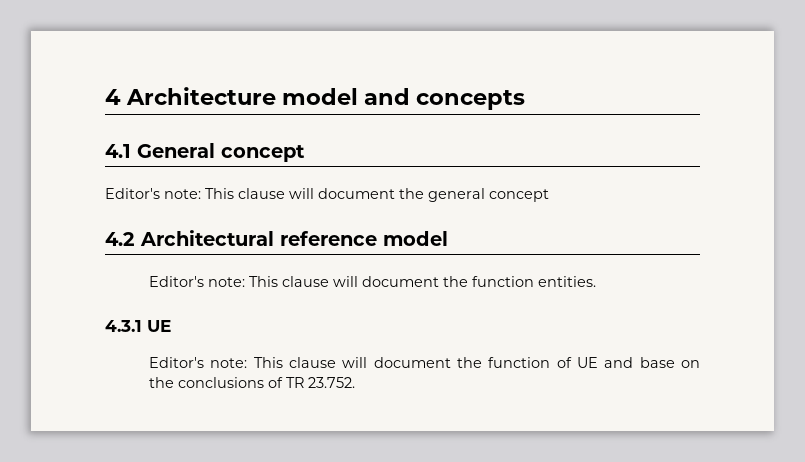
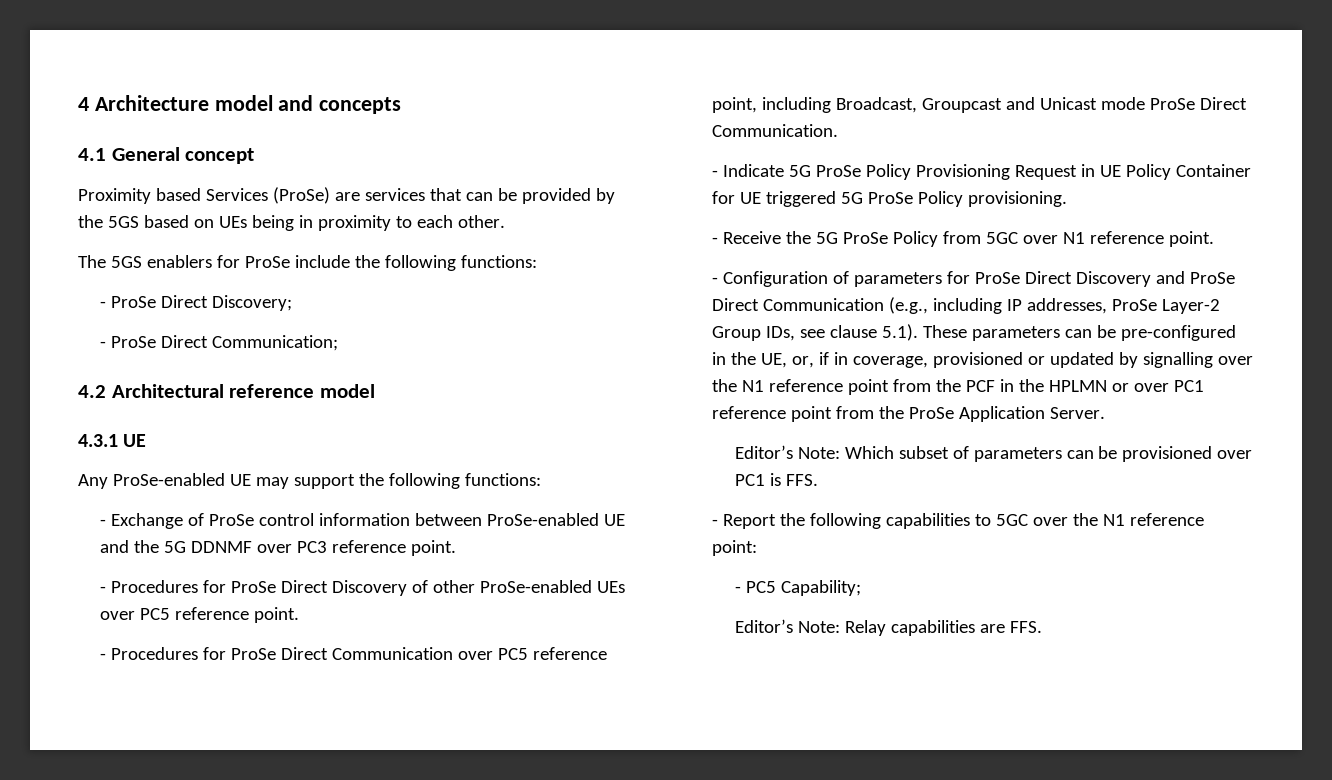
- Editor's note: This clause will document the general concept
+ Proximity based Services (ProSe) are services that can be provided by the 5GS based on UEs being in proximity to each other.
+ The 5GS enablers for ProSe include the following functions:
+ - ProSe Direct Discovery;
+ - ProSe Direct Communication;
  4.2 Architectural reference model
- Editor's note: This clause will document the function entities.
  4.3.1 UE
- Editor's note: This clause will document the function of UE and base on the conclusions of TR 23.752.
+ Any ProSe-enabled UE may support the following functions:
+ - Exchange of ProSe control information between ProSe-enabled UE and the 5G DDNMF over PC3 reference point.
+ - Procedures for ProSe Direct Discovery of other ProSe-enabled UEs over PC5 reference point.
+ - Procedures for ProSe Direct Communication over PC5 reference point, including Broadcast, Groupcast and Unicast mode ProSe Direct Communication.
+ - Indicate 5G ProSe Policy Provisioning Request in UE Policy Container for UE triggered 5G ProSe Policy provisioning.
+ - Receive the 5G ProSe Policy from 5GC over N1 reference point.
+ - Configuration of parameters for ProSe Direct Discovery and ProSe Direct Communication (e.g., including IP addresses, ProSe Layer-2 Group IDs, see clause 5.1). These parameters can be pre-configured in the UE, or, if in coverage, provisioned or updated by signalling over the N1 reference point from the PCF in the HPLMN or over PC1 reference point from the ProSe Application Server.
+ Editor’s Note: Which subset of parameters can be provisioned over PC1 is FFS.
+ - Report the following capabilities to 5GC over the N1 reference point:
+ - PC5 Capability;
+ Editor’s Note: Relay capabilities are FFS.

